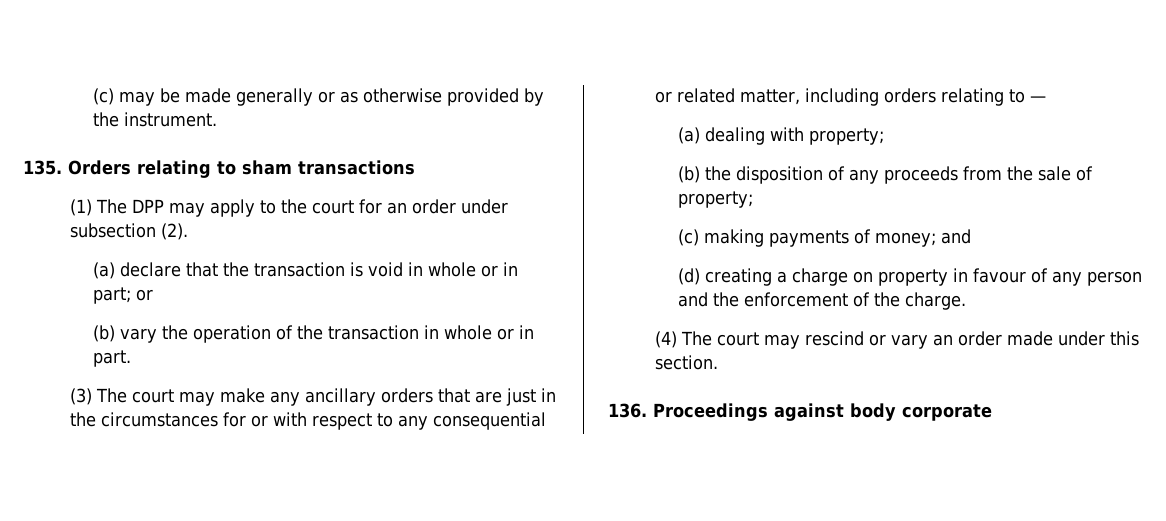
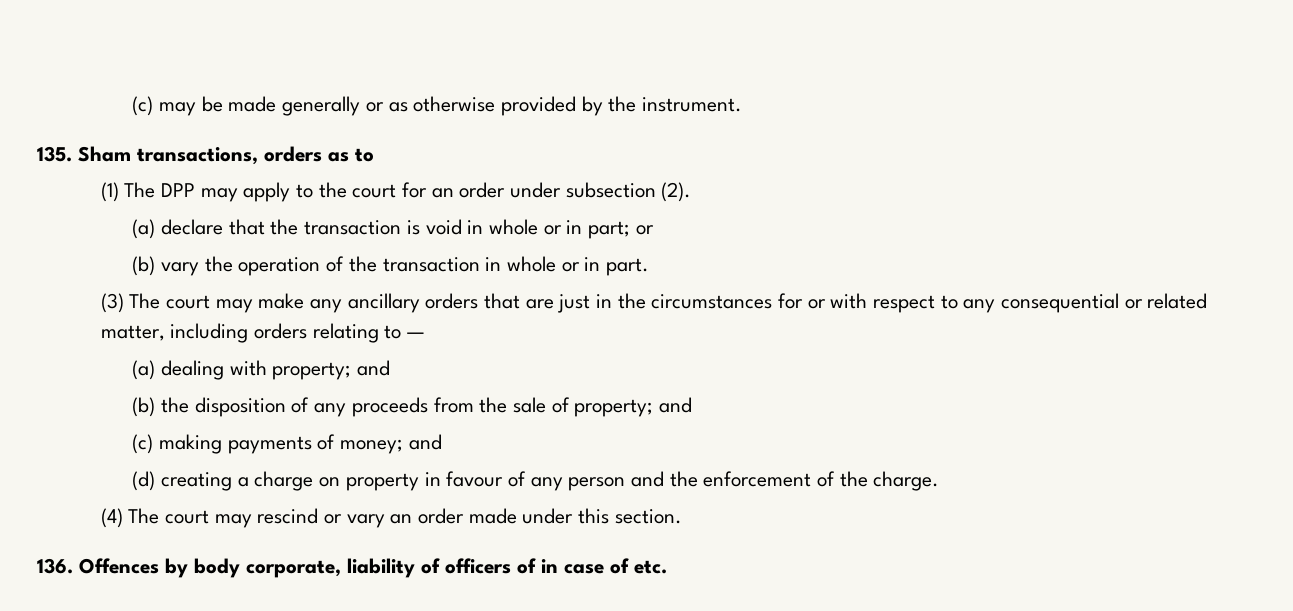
- 135. Orders relating to sham transactions
+ 135. Sham transactions, orders as to
- (a) dealing with property;
+ (a) dealing with property; and
- (b) the disposition of any proceeds from the sale of property;
+ (b) the disposition of any proceeds from the sale of property; and
- 136. Proceedings against body corporate
+ 136. Offences by body corporate, liability of officers of in case of etc.

